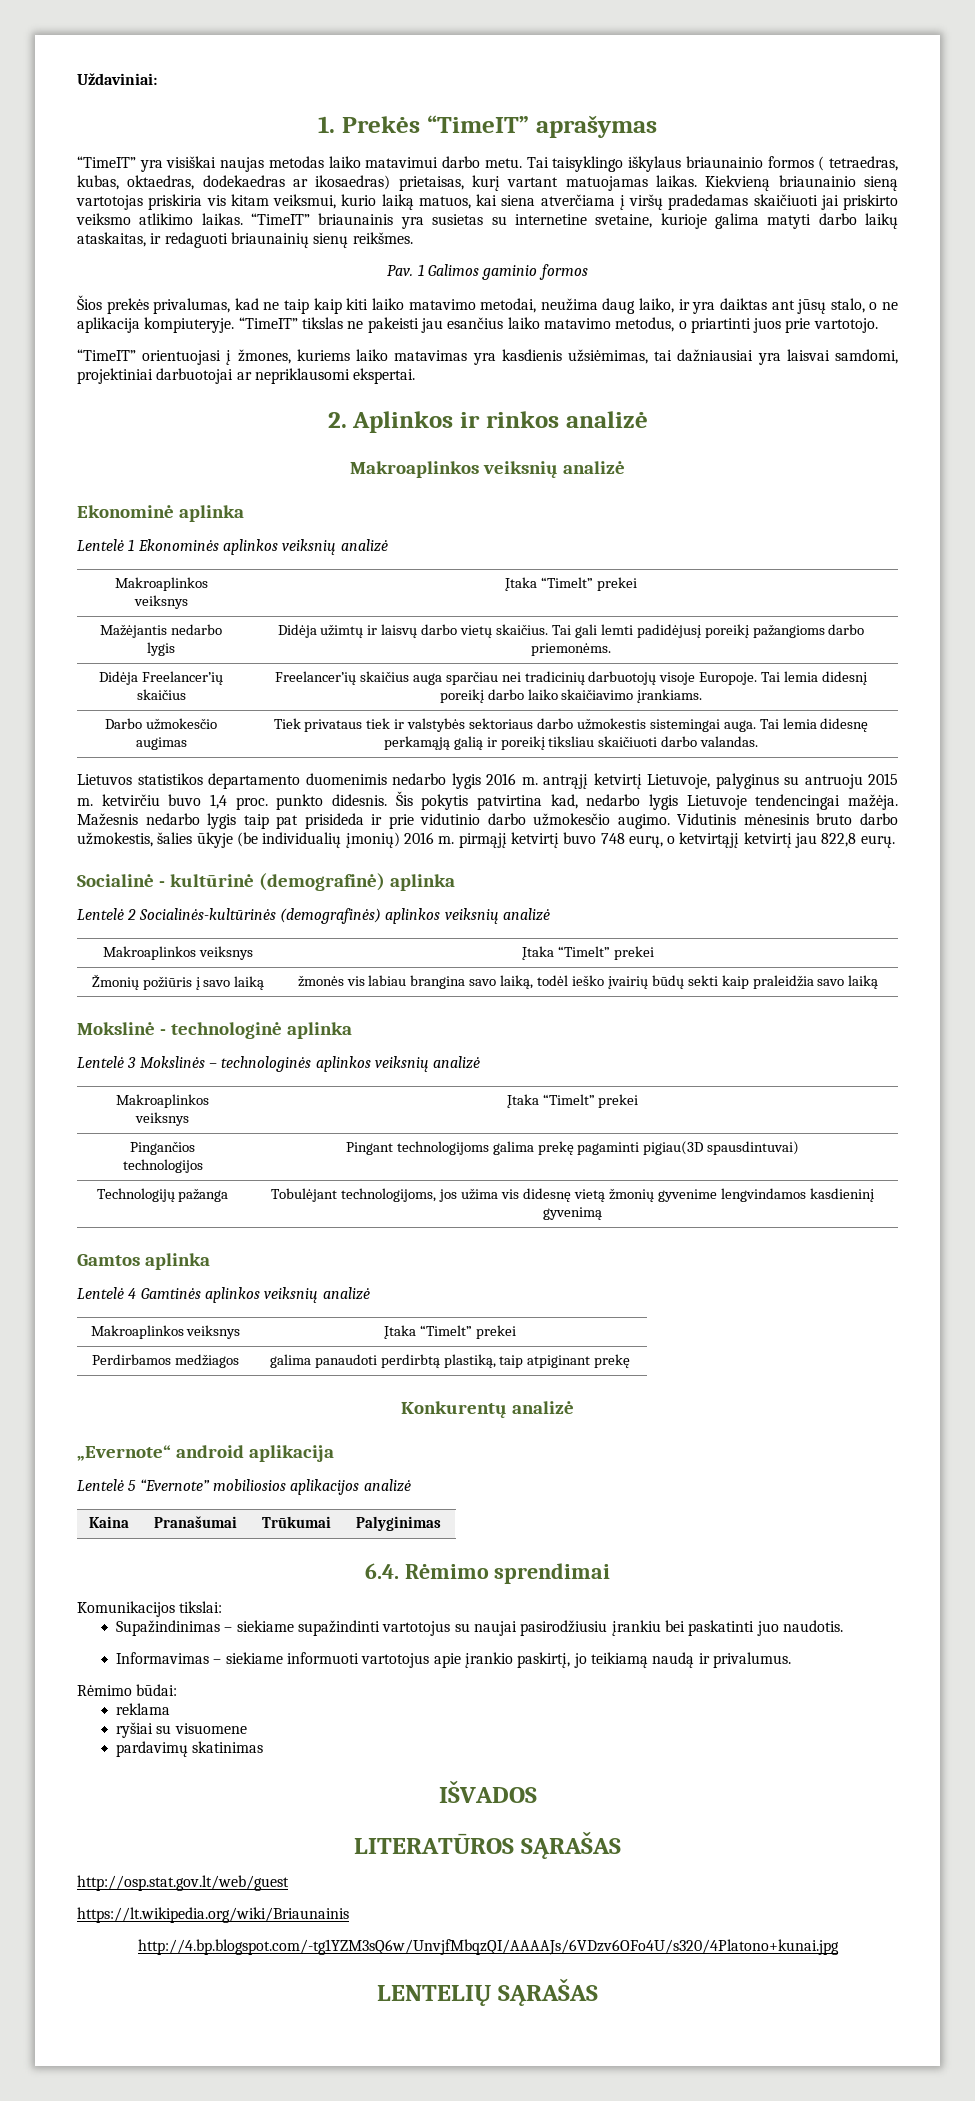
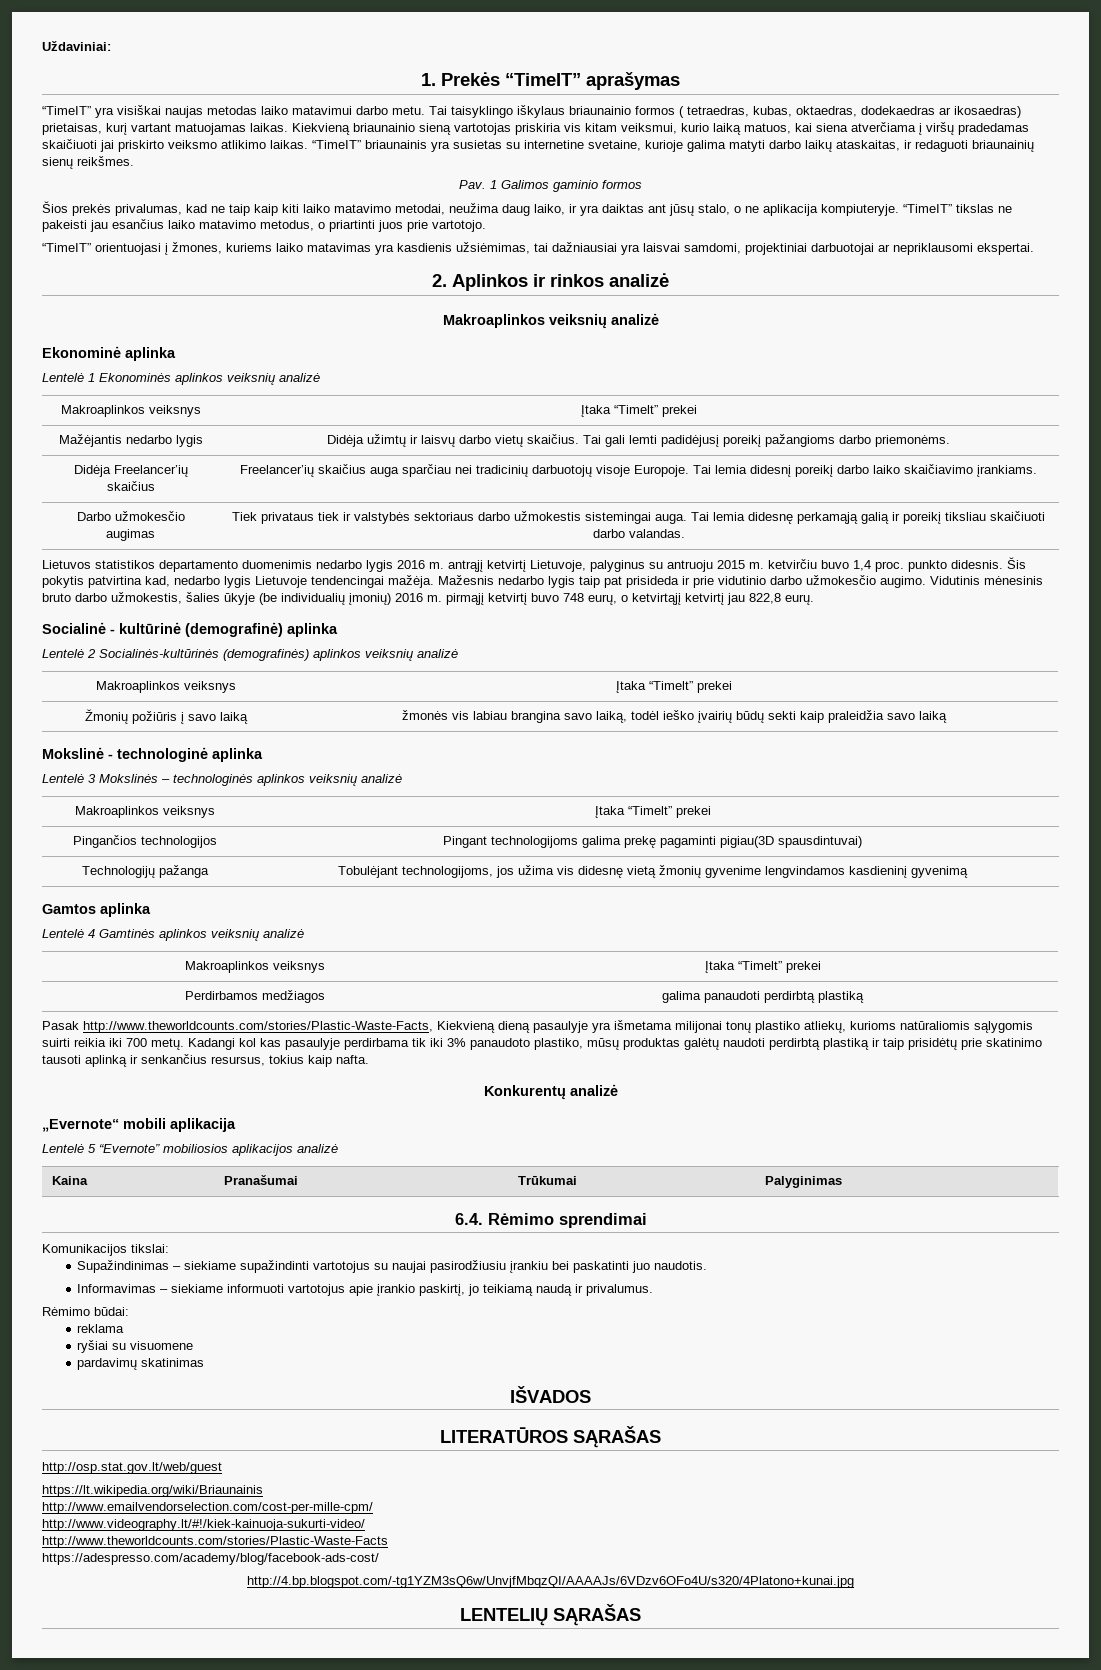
- Perdirbamos medžiagos | galima panaudoti perdirbtą plastiką, taip atpiginant prekę
+ Perdirbamos medžiagos | galima panaudoti perdirbtą plastiką
+ Pasak http://www.theworldcounts.com/stories/Plastic-Waste-Facts, Kiekvieną dieną pasaulyje yra išmetama milijonai tonų plastiko atliekų, kurioms natūraliomis sąlygomis suirti reikia iki 700 metų. Kadangi kol kas pasaulyje perdirbama tik iki 3% panaudoto plastiko, mūsų produktas galėtų naudoti perdirbtą plastiką ir taip prisidėtų prie skatinimo tausoti aplinką ir senkančius resursus, tokius kaip nafta.
- „Evernote“ android aplikacija
+ „Evernote“ mobili aplikacija
+ http://www.emailvendorselection.com/cost-per-mille-cpm/
+ http://www.videography.lt/#!/kiek-kainuoja-sukurti-video/
+ http://www.theworldcounts.com/stories/Plastic-Waste-Facts
+ https://adespresso.com/academy/blog/facebook-ads-cost/

